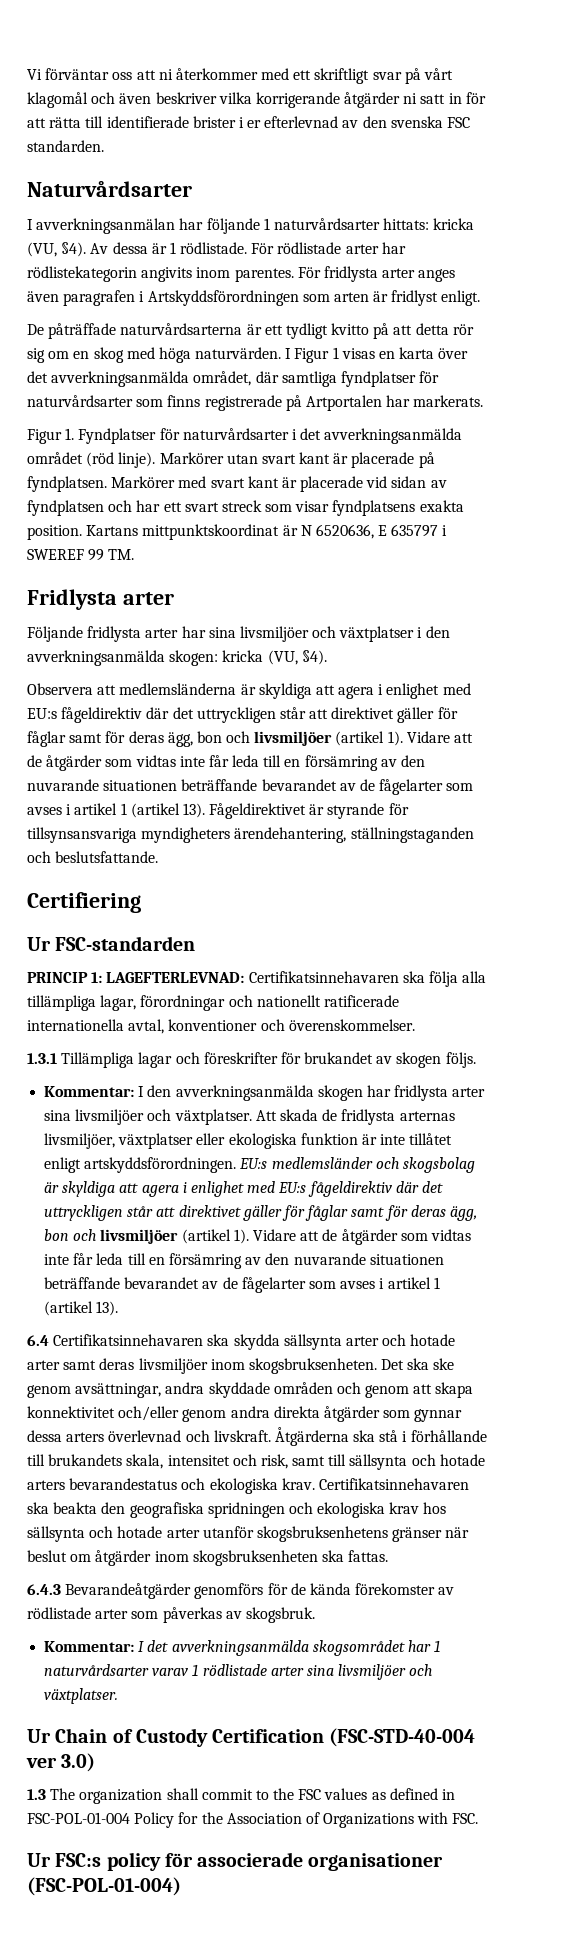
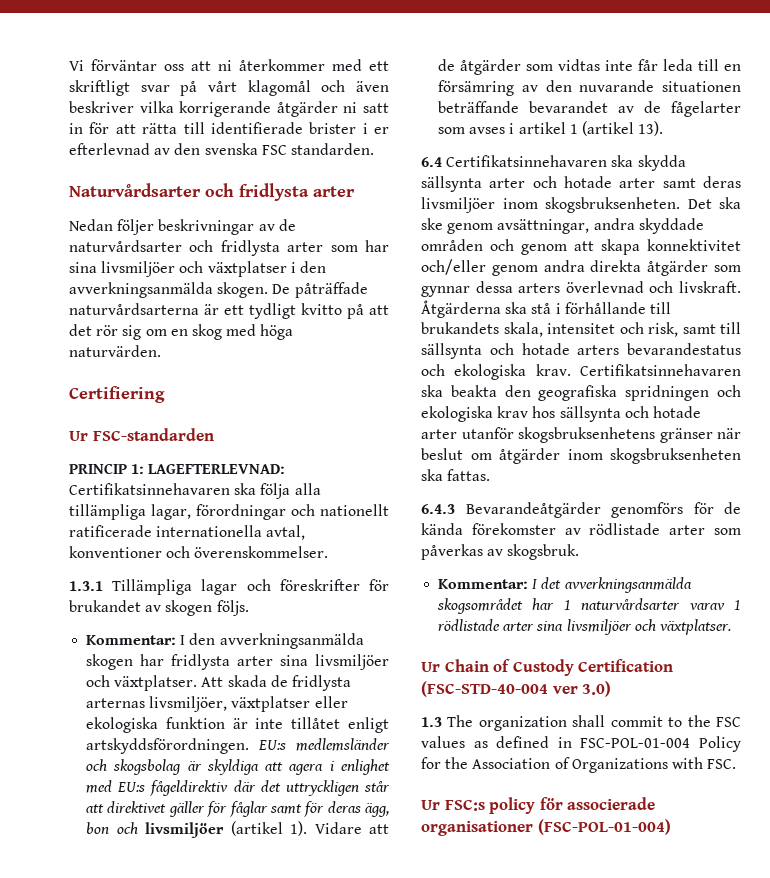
- Naturvårdsarter
- I avverkningsanmälan har följande 1 naturvårdsarter hittats: kricka (VU, §4). Av dessa är 1 rödlistade. För rödlistade arter har rödlistekategorin angivits inom parentes. För fridlysta arter anges även paragrafen i Artskyddsförordningen som arten är fridlyst enligt.
- De påträffade naturvårdsarterna är ett tydligt kvitto på att detta rör sig om en skog med höga naturvärden. I Figur 1 visas en karta över det avverkningsanmälda området, där samtliga fyndplatser för naturvårdsarter som finns registrerade på Artportalen har markerats.
- Figur 1. Fyndplatser för naturvårdsarter i det avverkningsanmälda området (röd linje). Markörer utan svart kant är placerade på fyndplatsen. Markörer med svart kant är placerade vid sidan av fyndplatsen och har ett svart streck som visar fyndplatsens exakta position. Kartans mittpunktskoordinat är N 6520636, E 635797 i SWEREF 99 TM.
- Fridlysta arter
- Följande fridlysta arter har sina livsmiljöer och växtplatser i den avverkningsanmälda skogen: kricka (VU, §4).
- Observera att medlemsländerna är skyldiga att agera i enlighet med EU:s fågeldirektiv där det uttryckligen står att direktivet gäller för fåglar samt för deras ägg, bon och livsmiljöer (artikel 1). Vidare att de åtgärder som vidtas inte får leda till en försämring av den nuvarande situationen beträffande bevarandet av de fågelarter som avses i artikel 1 (artikel 13). Fågeldirektivet är styrande för tillsynsansvariga myndigheters ärendehantering, ställningstaganden och beslutsfattande.
+ Naturvårdsarter och fridlysta arter
+ Nedan följer beskrivningar av de naturvårdsarter och fridlysta arter som har sina livsmiljöer och växtplatser i den avverkningsanmälda skogen. De påträffade naturvårdsarterna är ett tydligt kvitto på att det rör sig om en skog med höga naturvärden.

